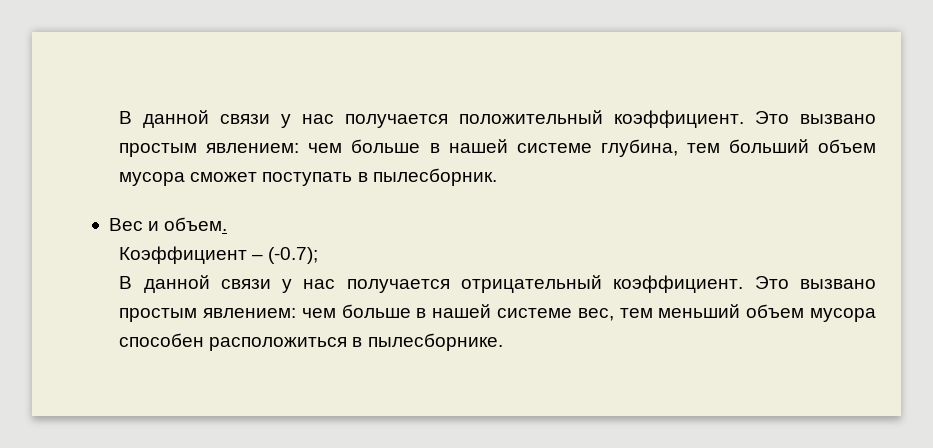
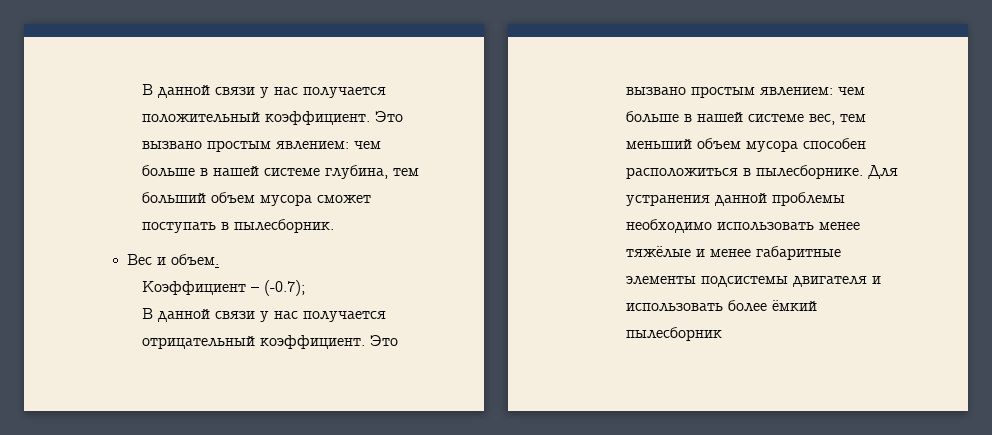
+ Для устранения данной проблемы необходимо использовать менее тяжёлые и менее габаритные элементы подсистемы двигателя и использовать более ёмкий пылесборник

